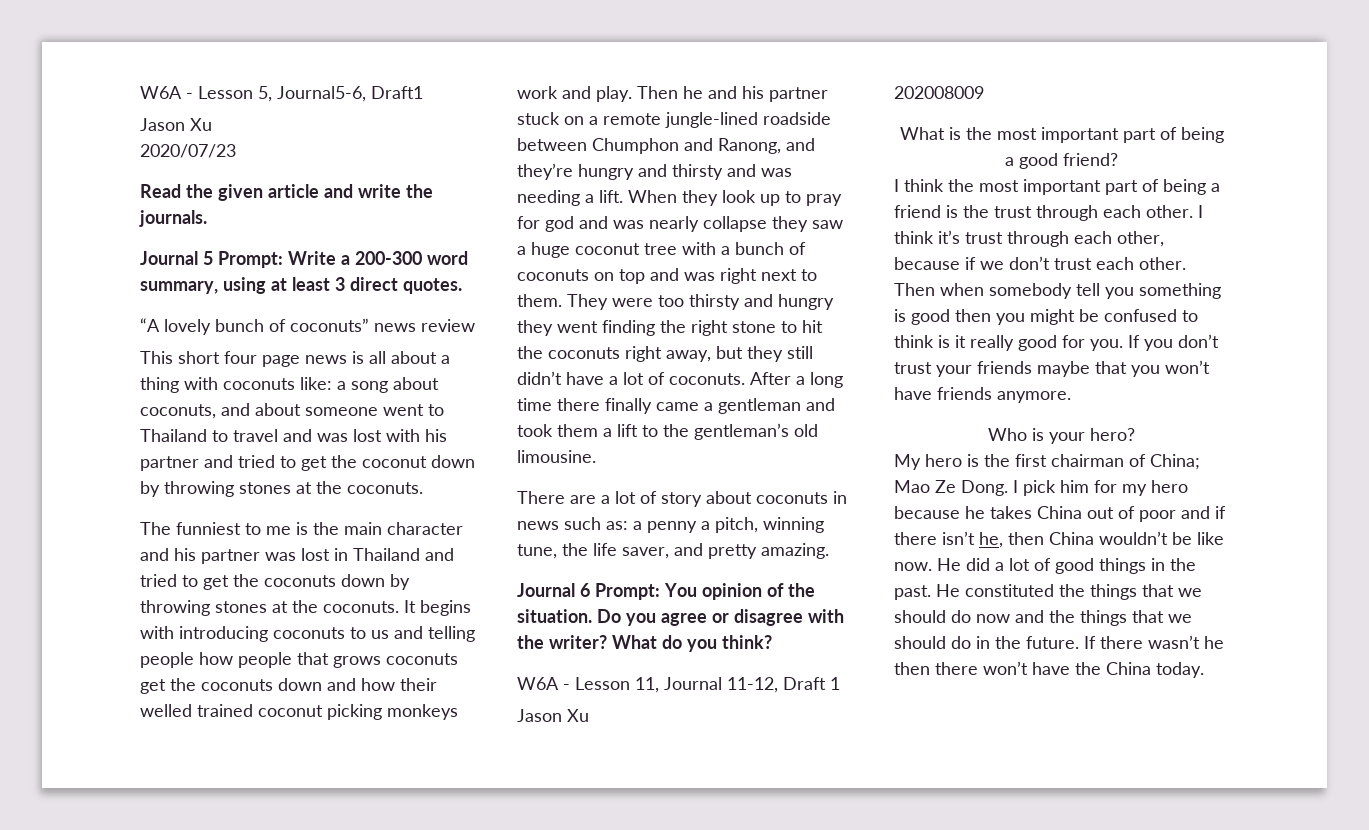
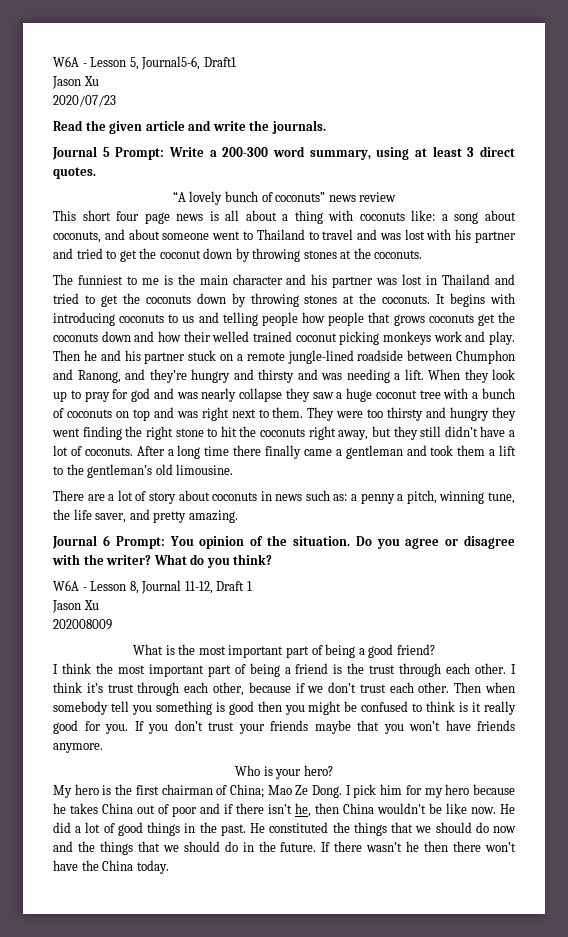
- W6A - Lesson 11, Journal 11-12, Draft 1
+ W6A - Lesson 8, Journal 11-12, Draft 1

